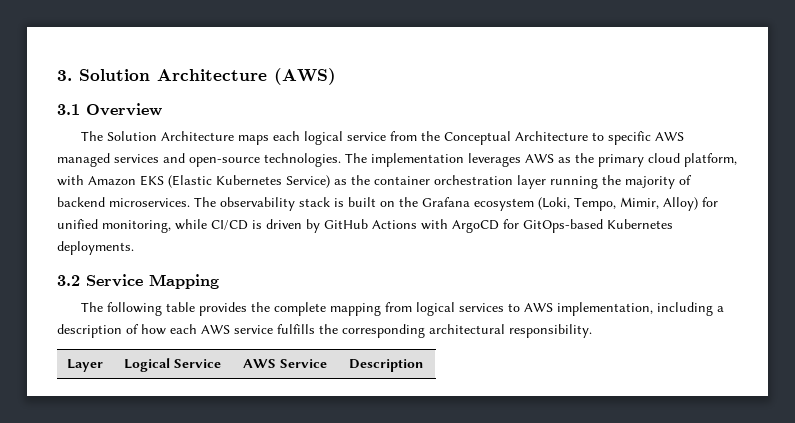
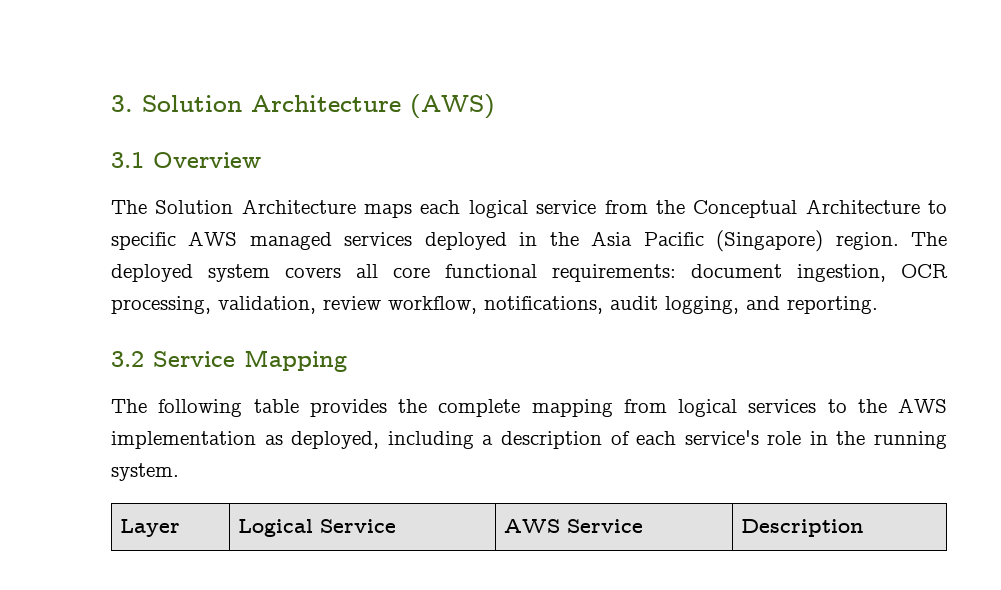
- The Solution Architecture maps each logical service from the Conceptual Architecture to specific AWS managed services and open-source technologies. The implementation leverages AWS as the primary cloud platform, with Amazon EKS (Elastic Kubernetes Service) as the container orchestration layer running the majority of backend microservices. The observability stack is built on the Grafana ecosystem (Loki, Tempo, Mimir, Alloy) for unified monitoring, while CI/CD is driven by GitHub Actions with ArgoCD for GitOps-based Kubernetes deployments.
+ The Solution Architecture maps each logical service from the Conceptual Architecture to specific AWS managed services deployed in the Asia Pacific (Singapore) region. The deployed system covers all core functional requirements: document ingestion, OCR processing, validation, review workflow, notifications, audit logging, and reporting.
- The following table provides the complete mapping from logical services to AWS implementation, including a description of how each AWS service fulfills the corresponding architectural responsibility.
+ The following table provides the complete mapping from logical services to the AWS implementation as deployed, including a description of each service's role in the running system.

